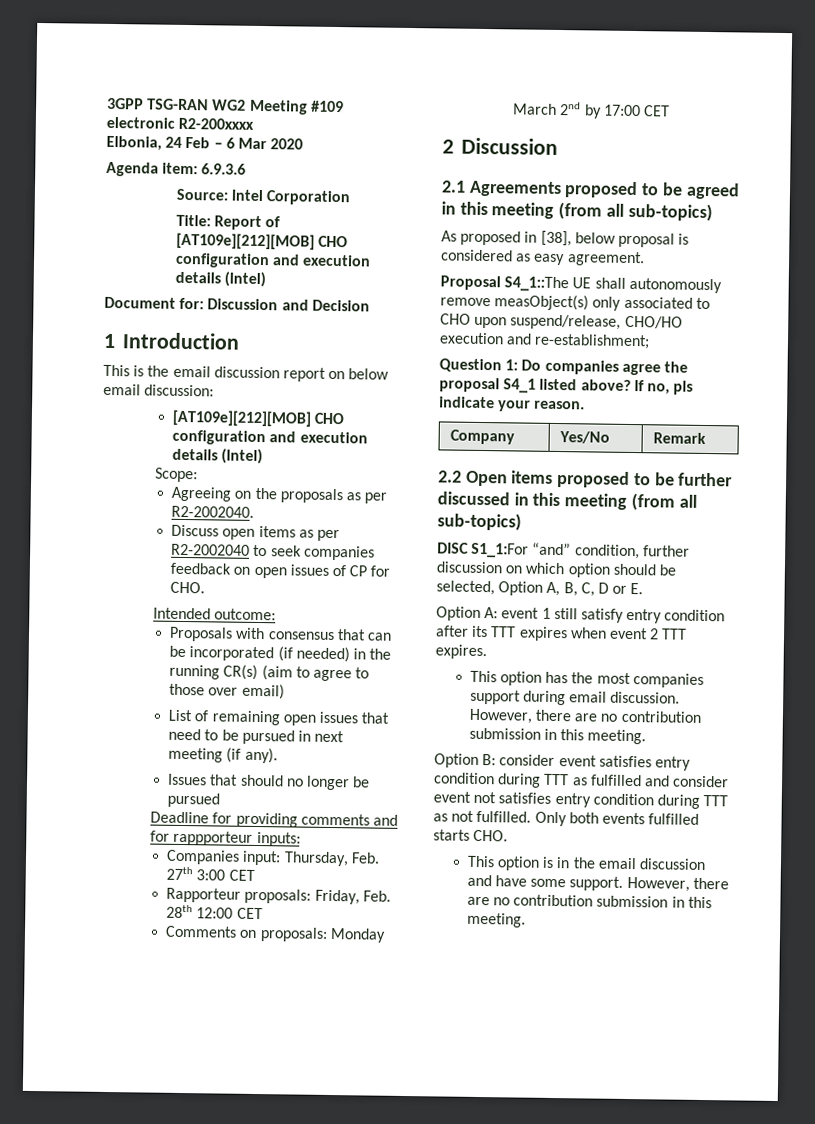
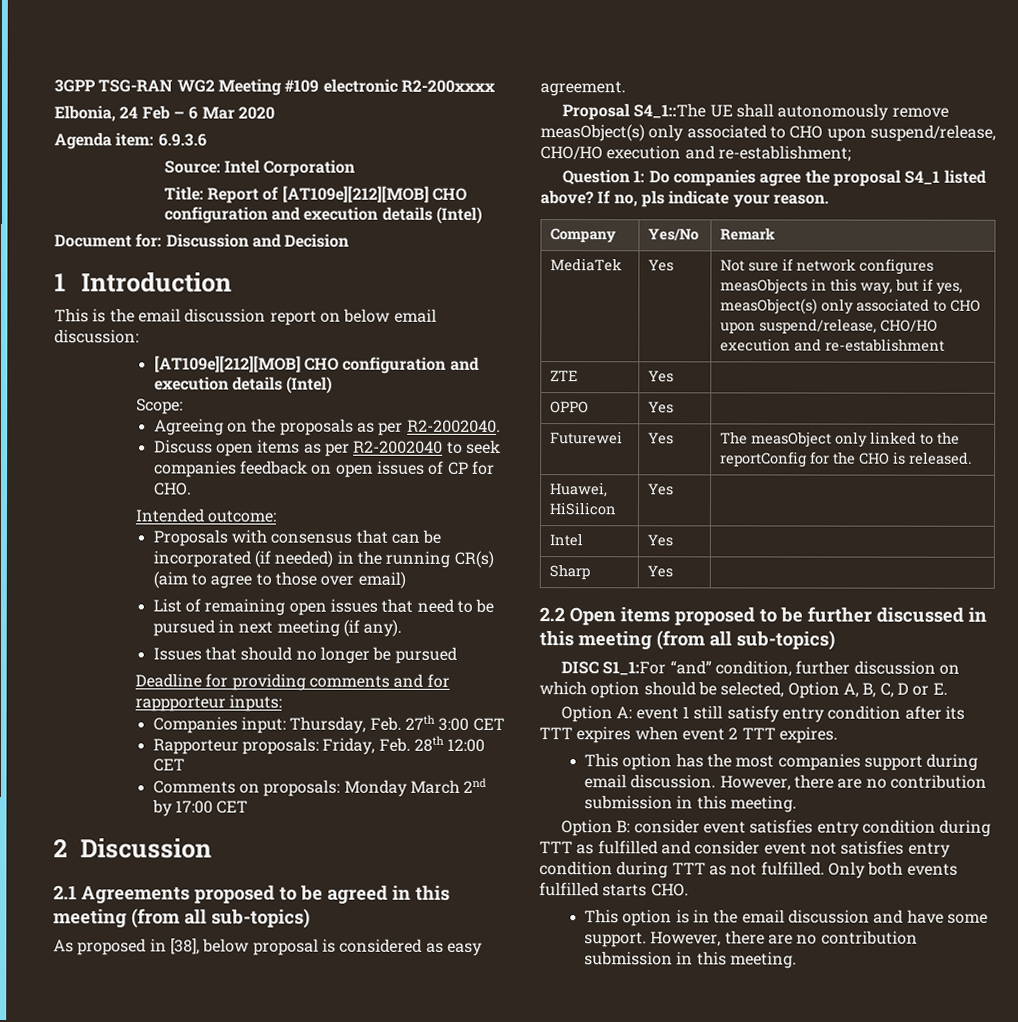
+ MediaTek | Yes | Not sure if network configures measObjects in this way, but if yes, measObject(s) only associated to CHO upon suspend/release, CHO/HO execution and re-establishment
+ ZTE | Yes |
+ OPPO | Yes |
+ Futurewei | Yes | The measObject only linked to the reportConfig for the CHO is released.
+ Huawei, HiSilicon | Yes |
+ Intel | Yes |
+ Sharp | Yes |

